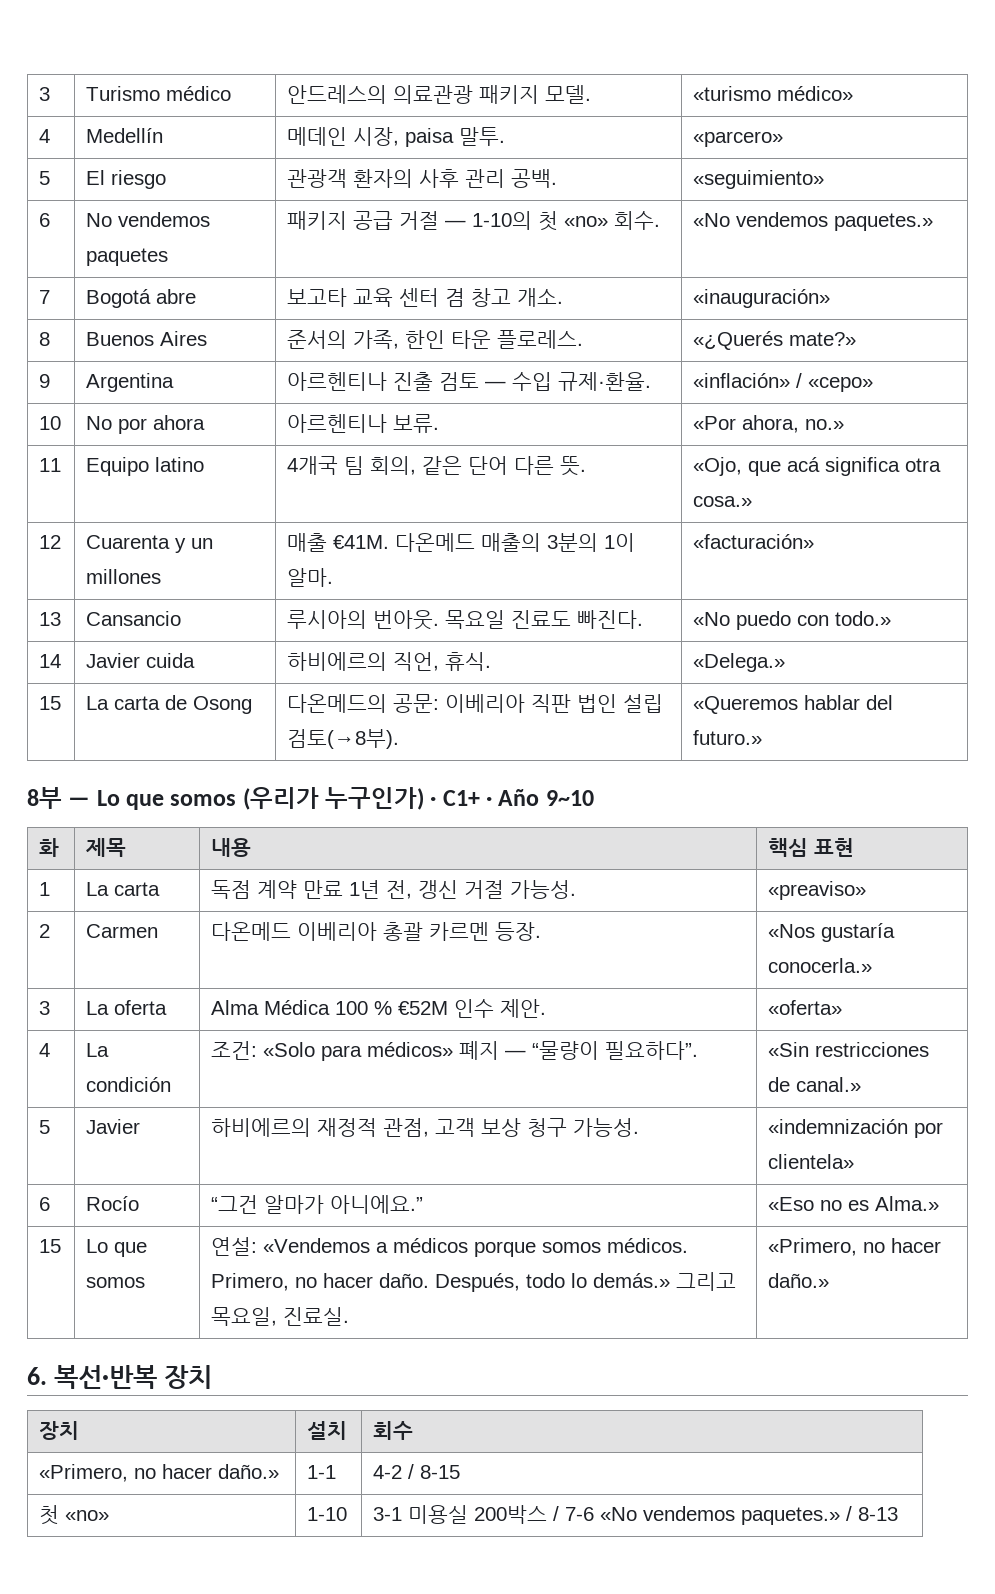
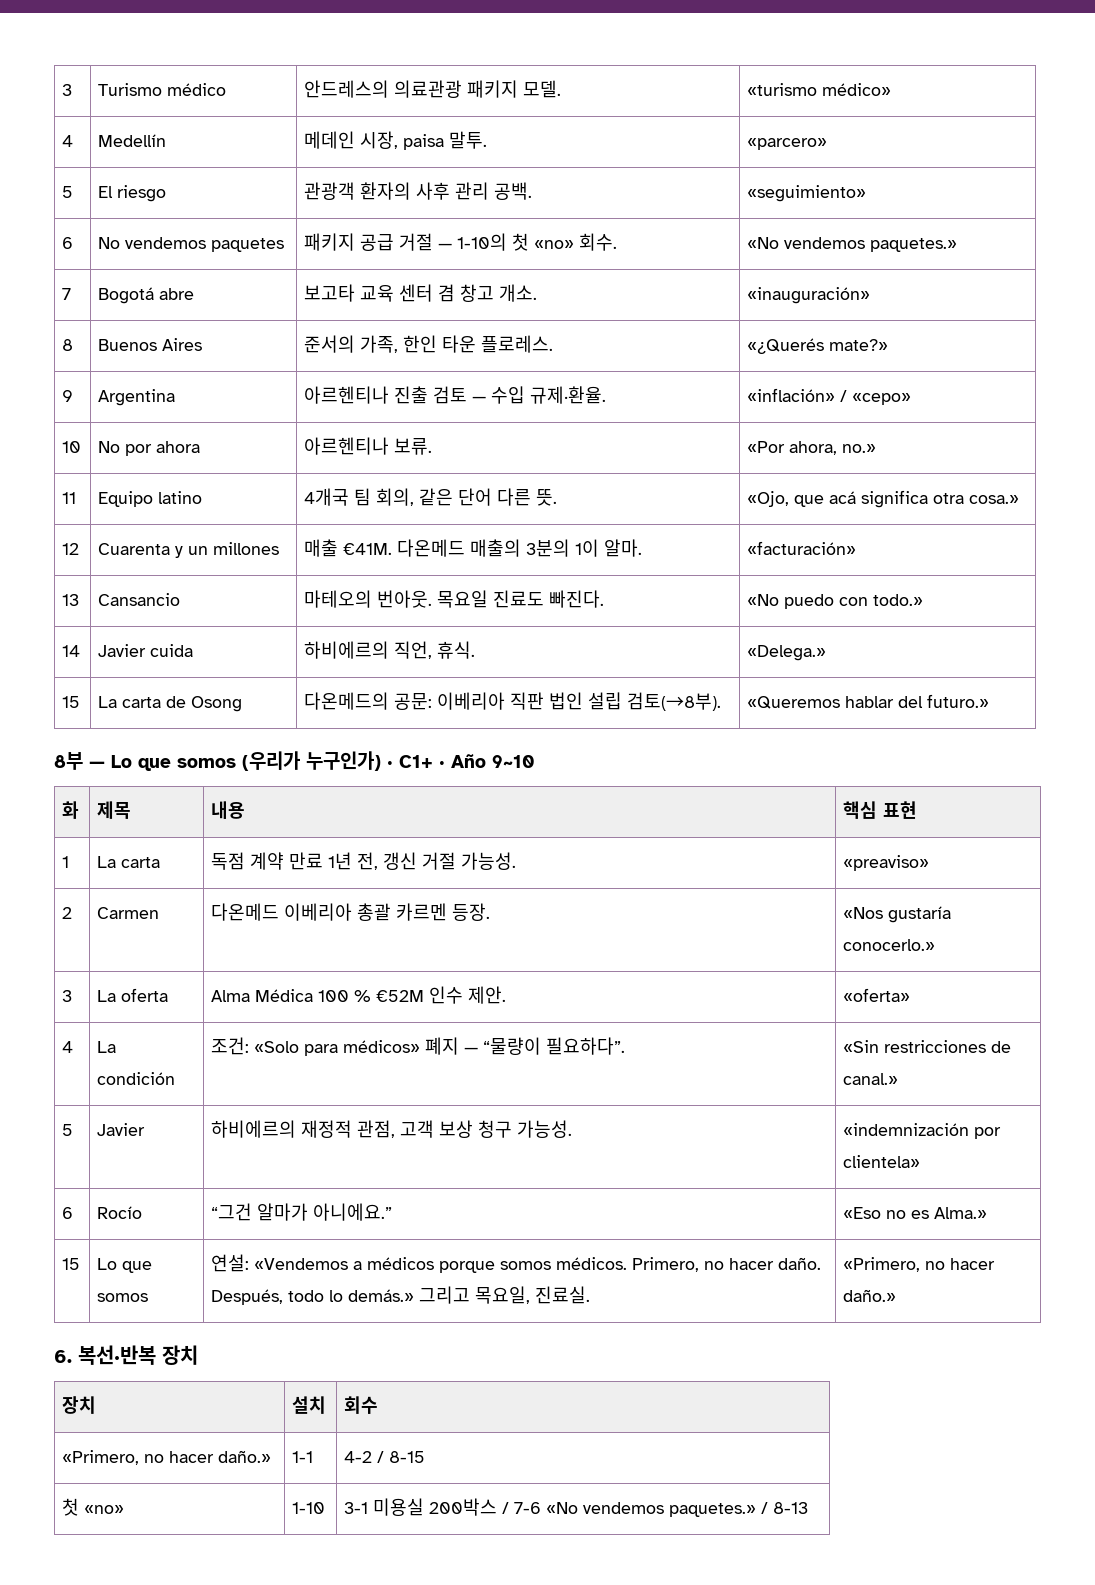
- 13 | Cansancio | 루시아의 번아웃. 목요일 진료도 빠진다. | «No puedo con todo.»
+ 13 | Cansancio | 마테오의 번아웃. 목요일 진료도 빠진다. | «No puedo con todo.»
- 2 | Carmen | 다온메드 이베리아 총괄 카르멘 등장. | «Nos gustaría conocerla.»
+ 2 | Carmen | 다온메드 이베리아 총괄 카르멘 등장. | «Nos gustaría conocerlo.»

